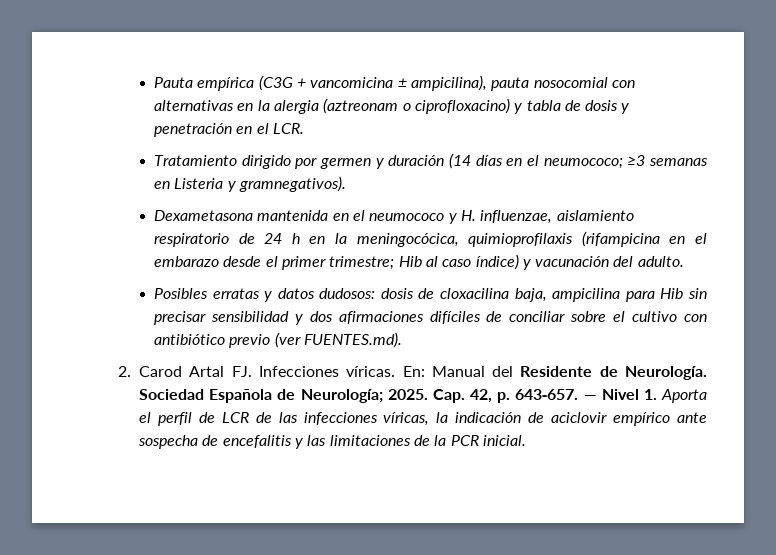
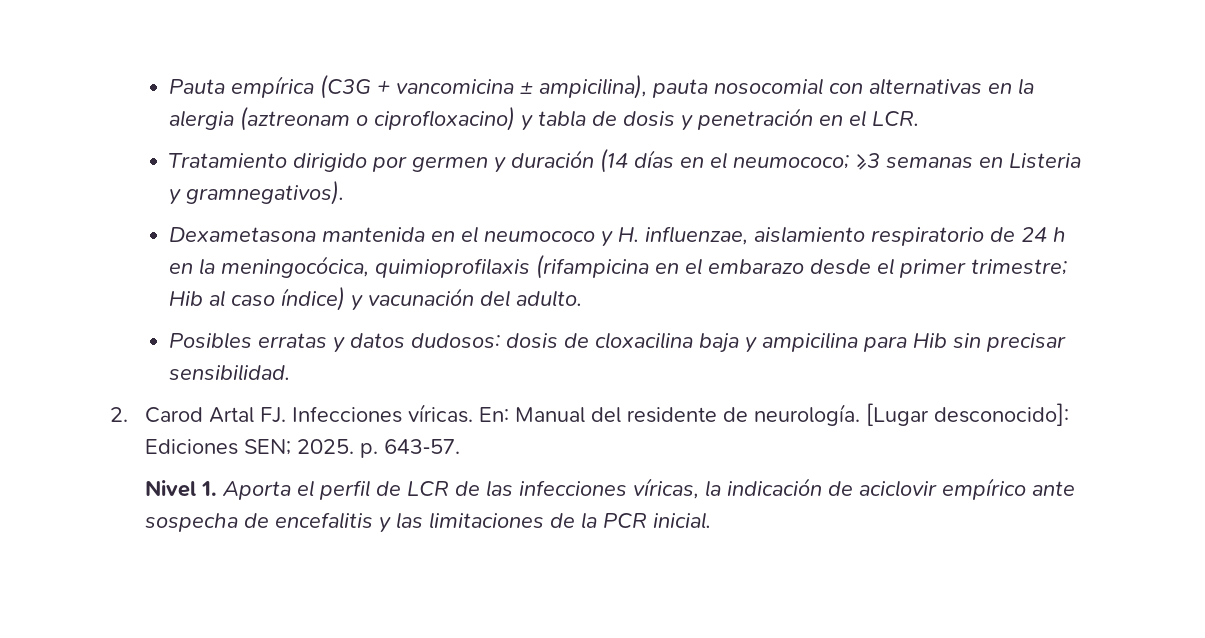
- Posibles erratas y datos dudosos: dosis de cloxacilina baja, ampicilina para Hib sin precisar sensibilidad y dos afirmaciones difíciles de conciliar sobre el cultivo con antibiótico previo (ver FUENTES.md).
+ Posibles erratas y datos dudosos: dosis de cloxacilina baja y ampicilina para Hib sin precisar sensibilidad.
- En: Manual del Residente de Neurología. Sociedad Española de Neurología; 2025. Cap. 42, p. 643‑657. — Nivel 1. Aporta el perfil de LCR de las infecciones víricas, la indicación de aciclovir empírico ante sospecha de encefalitis y las limitaciones de la PCR inicial.
+ En: Manual del residente de neurología. [Lugar desconocido]: Ediciones SEN; 2025. p. 643‑57.
+ Nivel 1. Aporta el perfil de LCR de las infecciones víricas, la indicación de aciclovir empírico ante sospecha de encefalitis y las limitaciones de la PCR inicial.

